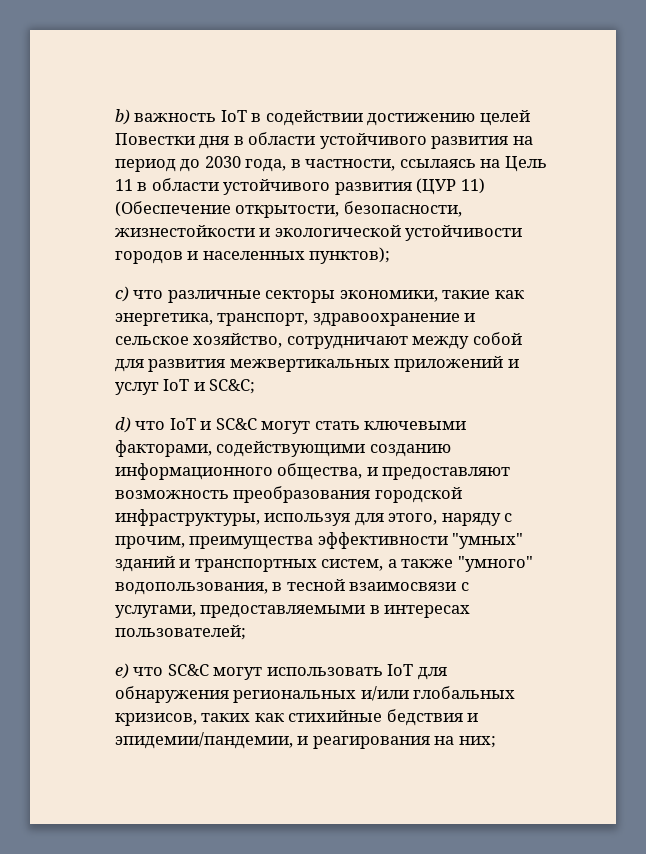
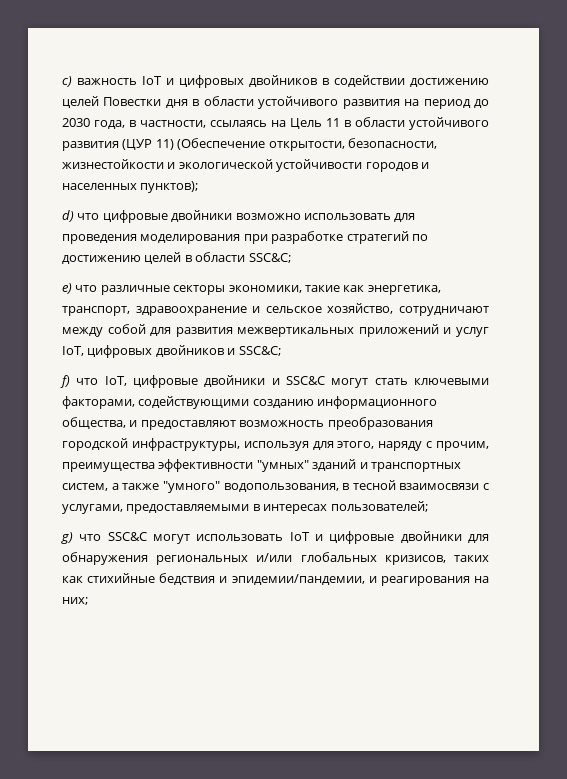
- b) важность IoT в содействии достижению целей Повестки дня в области устойчивого развития на период до 2030 года, в частности, ссылаясь на Цель 11 в области устойчивого развития (ЦУР 11) (Обеспечение открытости, безопасности, жизнестойкости и экологической устойчивости городов и населенных пунктов);
+ c) важность IoT и цифровых двойников в содействии достижению целей Повестки дня в области устойчивого развития на период до 2030 года, в частности, ссылаясь на Цель 11 в области устойчивого развития (ЦУР 11) (Обеспечение открытости, безопасности, жизнестойкости и экологической устойчивости городов и населенных пунктов);
- c) что различные секторы экономики, такие как энергетика, транспорт, здравоохранение и сельское хозяйство, сотрудничают между собой для развития межвертикальных приложений и услуг IoT и SC&C;
- d) что IoT и SC&C могут стать ключевыми факторами, содействующими созданию информационного общества, и предоставляют возможность преобразования городской инфраструктуры, используя для этого, наряду с прочим, преимущества эффективности "умных" зданий и транспортных систем, а также "умного" водопользования, в тесной взаимосвязи с услугами, предоставляемыми в интересах пользователей;
+ d) что цифровые двойники возможно использовать для проведения моделирования при разработке стратегий по достижению целей в области SSC&C;
+ e) что различные секторы экономики, такие как энергетика, транспорт, здравоохранение и сельское хозяйство, сотрудничают между собой для развития межвертикальных приложений и услуг IoT, цифровых двойников и SSC&C;
+ f) что IoT, цифровые двойники и SSC&C могут стать ключевыми факторами, содействующими созданию информационного общества, и предоставляют возможность преобразования городской инфраструктуры, используя для этого, наряду с прочим, преимущества эффективности "умных" зданий и транспортных систем, а также "умного" водопользования, в тесной взаимосвязи с услугами, предоставляемыми в интересах пользователей;
- e) что SC&C могут использовать IoT для обнаружения региональных и/или глобальных кризисов, таких как стихийные бедствия и эпидемии/пандемии, и реагирования на них;
+ g) что SSC&C могут использовать IoT и цифровые двойники для обнаружения региональных и/или глобальных кризисов, таких как стихийные бедствия и эпидемии/пандемии, и реагирования на них;

